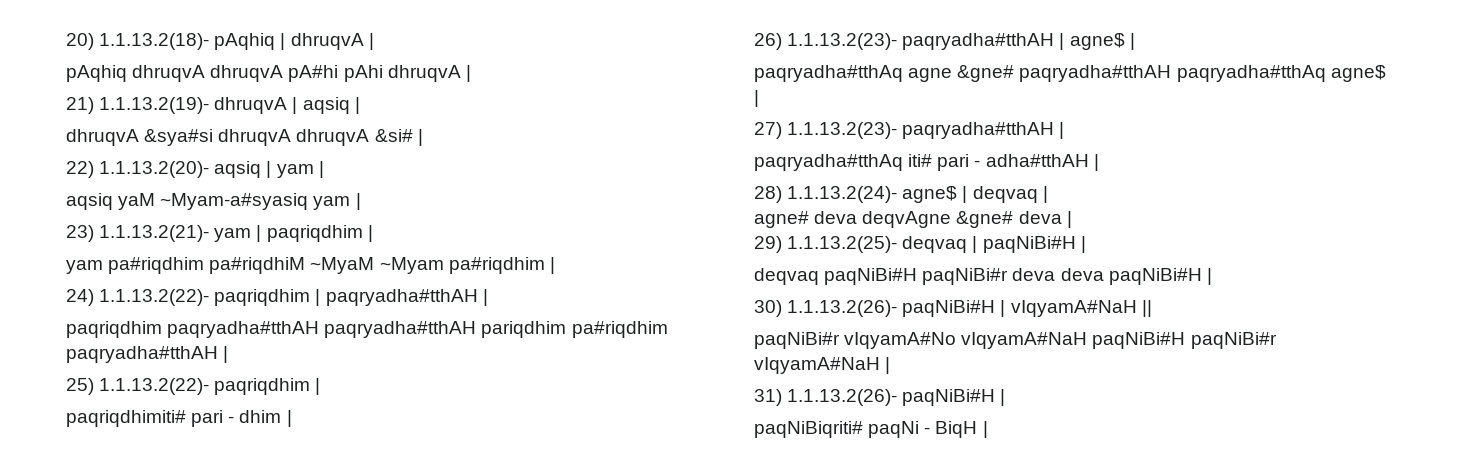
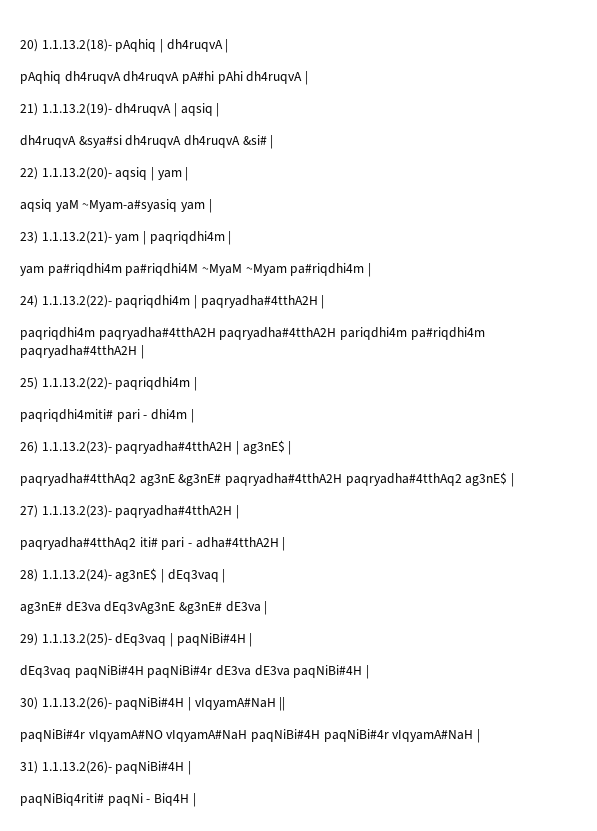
- 20) 1.1.13.2(18)- pAqhiq | dhruqvA |
+ 20) 1.1.13.2(18)- pAqhiq | dh4ruqvA |
- pAqhiq dhruqvA dhruqvA pA#hi pAhi dhruqvA |
+ pAqhiq dh4ruqvA dh4ruqvA pA#hi pAhi dh4ruqvA |
- 21) 1.1.13.2(19)- dhruqvA | aqsiq |
+ 21) 1.1.13.2(19)- dh4ruqvA | aqsiq |
- dhruqvA &sya#si dhruqvA dhruqvA &si# |
+ dh4ruqvA &sya#si dh4ruqvA dh4ruqvA &si# |
- 23) 1.1.13.2(21)- yam | paqriqdhim |
+ 23) 1.1.13.2(21)- yam | paqriqdhi4m |
- yam pa#riqdhim pa#riqdhiM ~MyaM ~Myam pa#riqdhim |
+ yam pa#riqdhi4m pa#riqdhi4M ~MyaM ~Myam pa#riqdhi4m |
- 24) 1.1.13.2(22)- paqriqdhim | paqryadha#tthAH |
- paqriqdhim paqryadha#tthAH paqryadha#tthAH pariqdhim pa#riqdhim paqryadha#tthAH |
+ 24) 1.1.13.2(22)- paqriqdhi4m | paqryadha#4tthA2H |
+ paqriqdhi4m paqryadha#4tthA2H paqryadha#4tthA2H pariqdhi4m pa#riqdhi4m paqryadha#4tthA2H |
- 25) 1.1.13.2(22)- paqriqdhim |
- paqriqdhimiti# pari - dhim |
+ 25) 1.1.13.2(22)- paqriqdhi4m |
+ paqriqdhi4miti# pari - dhi4m |
- 26) 1.1.13.2(23)- paqryadha#tthAH | agne$ |
- paqryadha#tthAq agne &gne# paqryadha#tthAH paqryadha#tthAq agne$ |
+ 26) 1.1.13.2(23)- paqryadha#4tthA2H | ag3nE$ |
+ paqryadha#4tthAq2 ag3nE &g3nE# paqryadha#4tthA2H paqryadha#4tthAq2 ag3nE$ |
- 27) 1.1.13.2(23)- paqryadha#tthAH |
- paqryadha#tthAq iti# pari - adha#tthAH |
+ 27) 1.1.13.2(23)- paqryadha#4tthA2H |
+ paqryadha#4tthAq2 iti# pari - adha#4tthA2H |
- 28) 1.1.13.2(24)- agne$ | deqvaq |
- agne# deva deqvAgne &gne# deva |
- 29) 1.1.13.2(25)- deqvaq | paqNiBi#H |
- deqvaq paqNiBi#H paqNiBi#r deva deva paqNiBi#H |
+ 28) 1.1.13.2(24)- ag3nE$ | dEq3vaq |
+ ag3nE# dE3va dEq3vAg3nE &g3nE# dE3va |
+ 29) 1.1.13.2(25)- dEq3vaq | paqNiBi#4H |
+ dEq3vaq paqNiBi#4H paqNiBi#4r dE3va dE3va paqNiBi#4H |
- 30) 1.1.13.2(26)- paqNiBi#H | vIqyamA#NaH ||
+ 30) 1.1.13.2(26)- paqNiBi#4H | vIqyamA#NaH ||
- paqNiBi#r vIqyamA#No vIqyamA#NaH paqNiBi#H paqNiBi#r vIqyamA#NaH |
+ paqNiBi#4r vIqyamA#NO vIqyamA#NaH paqNiBi#4H paqNiBi#4r vIqyamA#NaH |
- 31) 1.1.13.2(26)- paqNiBi#H |
- paqNiBiqriti# paqNi - BiqH |
+ 31) 1.1.13.2(26)- paqNiBi#4H |
+ paqNiBiq4riti# paqNi - Biq4H |

